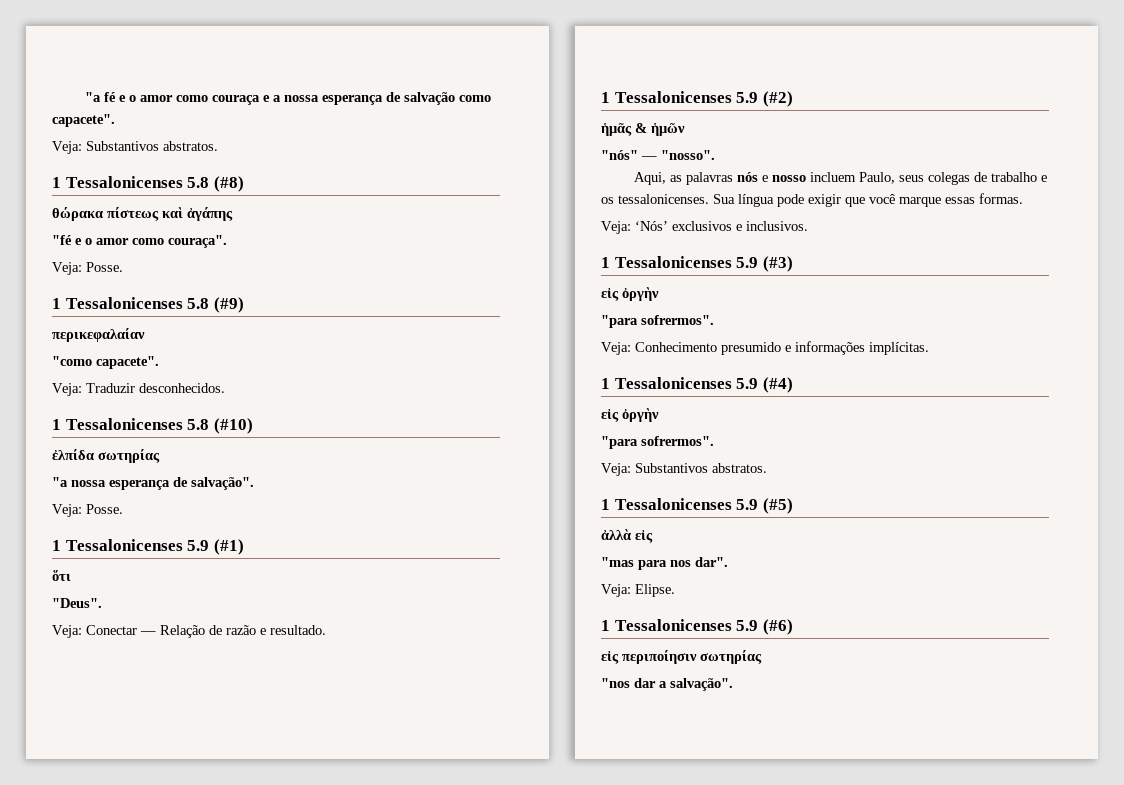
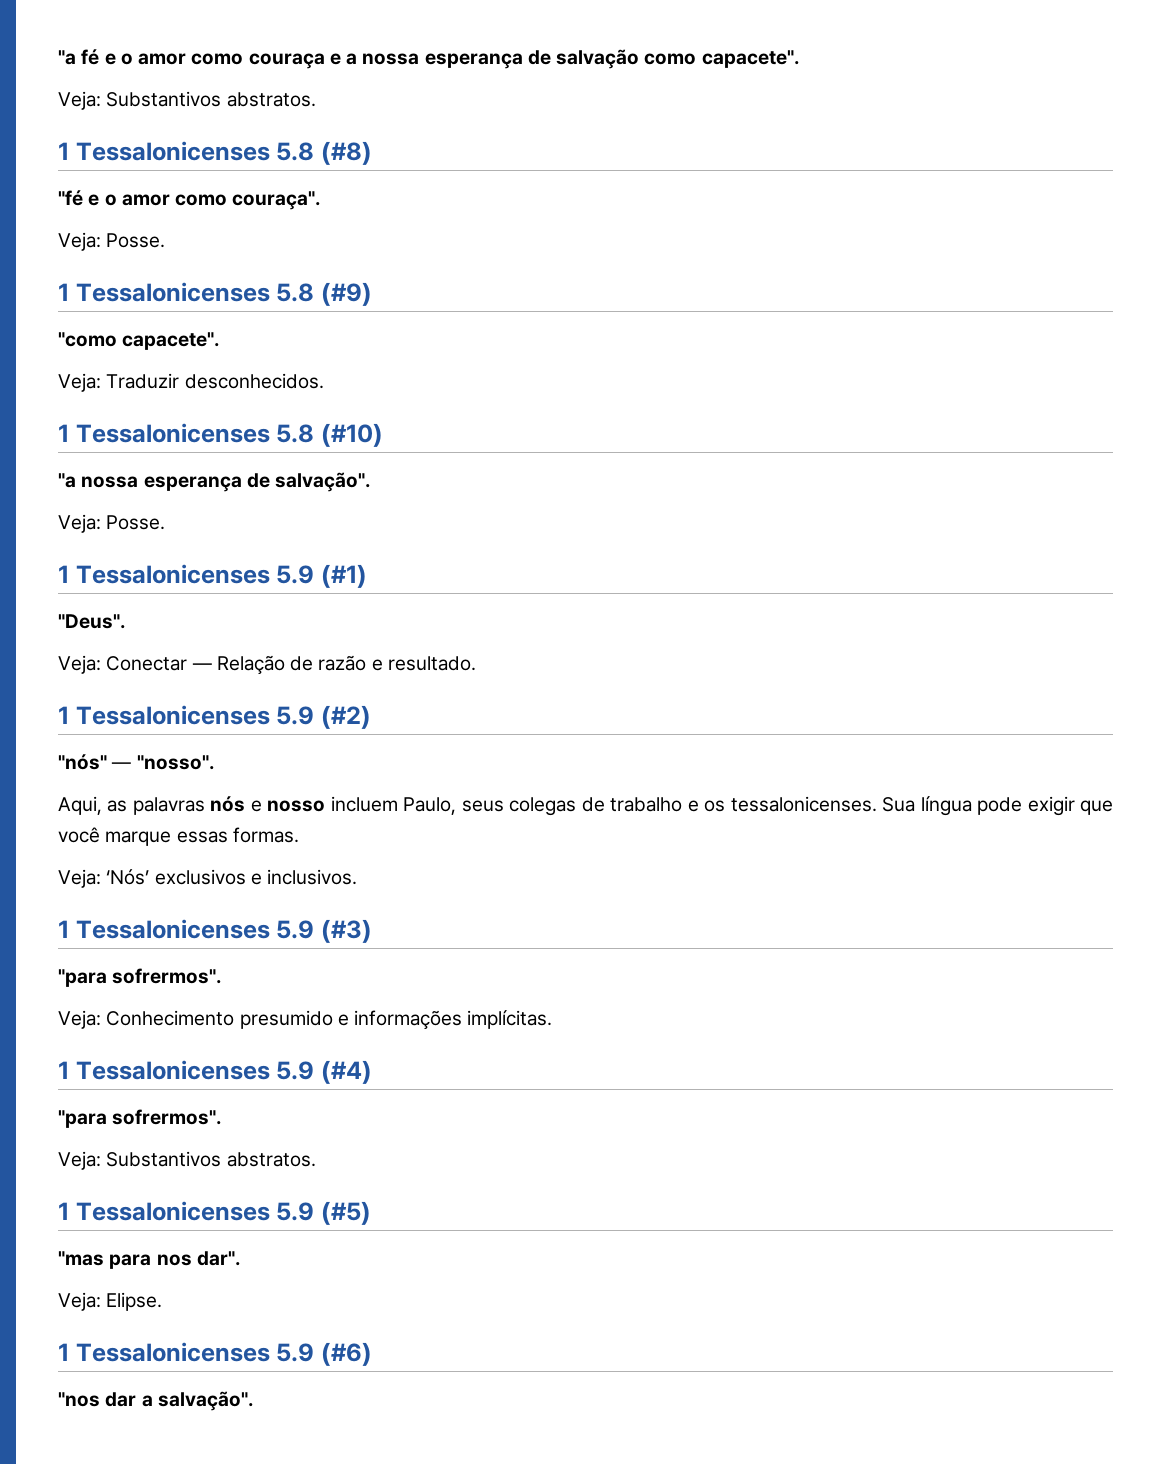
- θώρακα πίστεως καὶ ἀγάπης
- περικεφαλαίαν
- ἐλπίδα σωτηρίας
- ὅτι
- ἡμᾶς & ἡμῶν
  1 Tessalonicenses 5.9 (#3)
- εἰς ὀργὴν
  1 Tessalonicenses 5.9 (#4)
- εἰς ὀργὴν
- ἀλλὰ εἰς
- εἰς περιποίησιν σωτηρίας

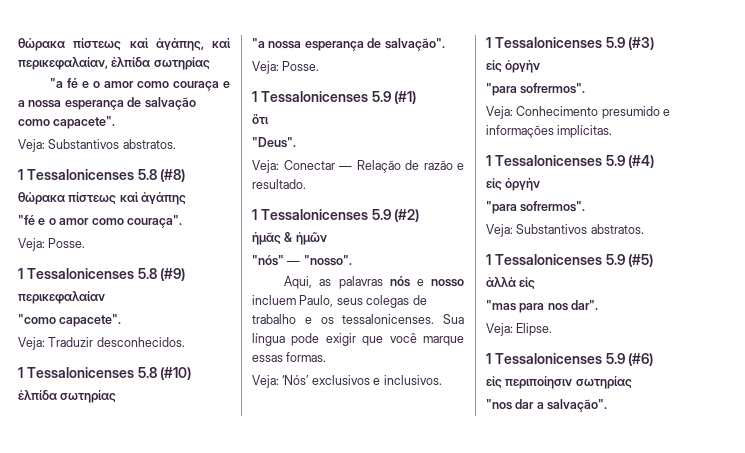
+ θώρακα πίστεως καὶ ἀγάπης, καὶ περικεφαλαίαν, ἐλπίδα σωτηρίας
+ θώρακα πίστεως καὶ ἀγάπης
+ περικεφαλαίαν
  1 Tessalonicenses 5.8 (#10)
+ ἐλπίδα σωτηρίας
+ ὅτι
+ ἡμᾶς & ἡμῶν
  1 Tessalonicenses 5.9 (#3)
+ εἰς ὀργὴν
  1 Tessalonicenses 5.9 (#4)
+ εἰς ὀργὴν
+ ἀλλὰ εἰς
+ εἰς περιποίησιν σωτηρίας

